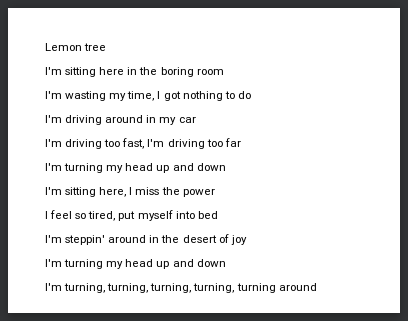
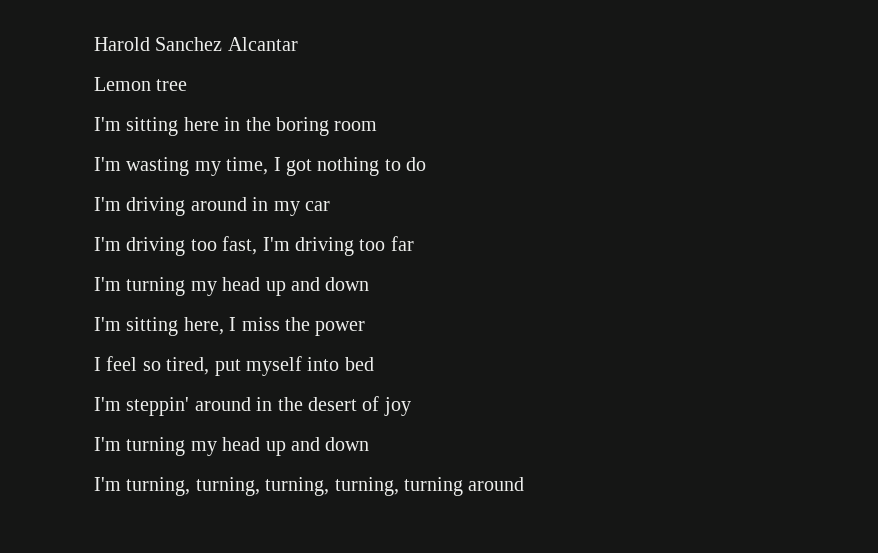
+ Harold Sanchez Alcantar

